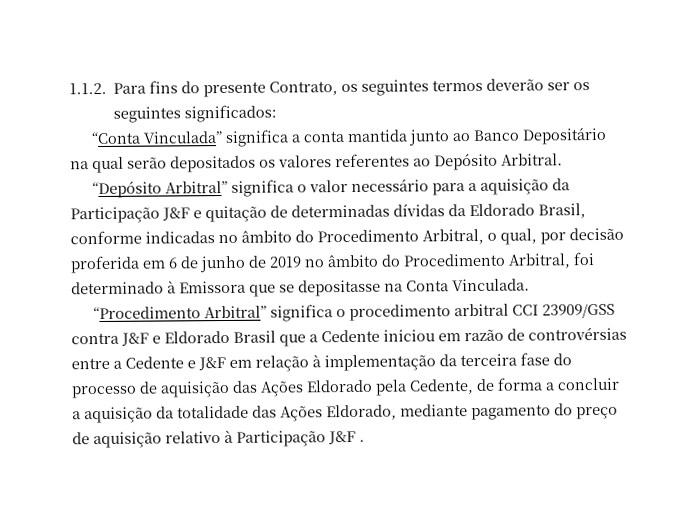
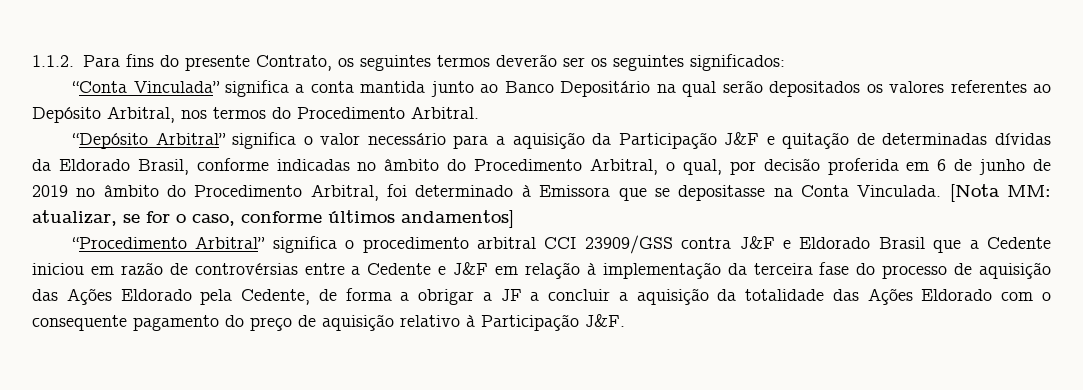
- “Conta Vinculada” significa a conta mantida junto ao Banco Depositário na qual serão depositados os valores referentes ao Depósito Arbitral.
+ “Conta Vinculada” significa a conta mantida junto ao Banco Depositário na qual serão depositados os valores referentes ao Depósito Arbitral, nos termos do Procedimento Arbitral.
+ [Nota MM: atualizar, se for o caso, conforme últimos andamentos]
- “Procedimento Arbitral” significa o procedimento arbitral CCI 23909/GSS contra J&F e Eldorado Brasil que a Cedente iniciou em razão de controvérsias entre a Cedente e J&F em relação à implementação da terceira fase do processo de aquisição das Ações Eldorado pela Cedente, de forma a concluir a aquisição da totalidade das Ações Eldorado, mediante pagamento do preço de aquisição relativo à Participação J&F .
+ “Procedimento Arbitral” significa o procedimento arbitral CCI 23909/GSS contra J&F e Eldorado Brasil que a Cedente iniciou em razão de controvérsias entre a Cedente e J&F em relação à implementação da terceira fase do processo de aquisição das Ações Eldorado pela Cedente, de forma a obrigar a JF a concluir a aquisição da totalidade das Ações Eldorado com o consequente pagamento do preço de aquisição relativo à Participação J&F.

